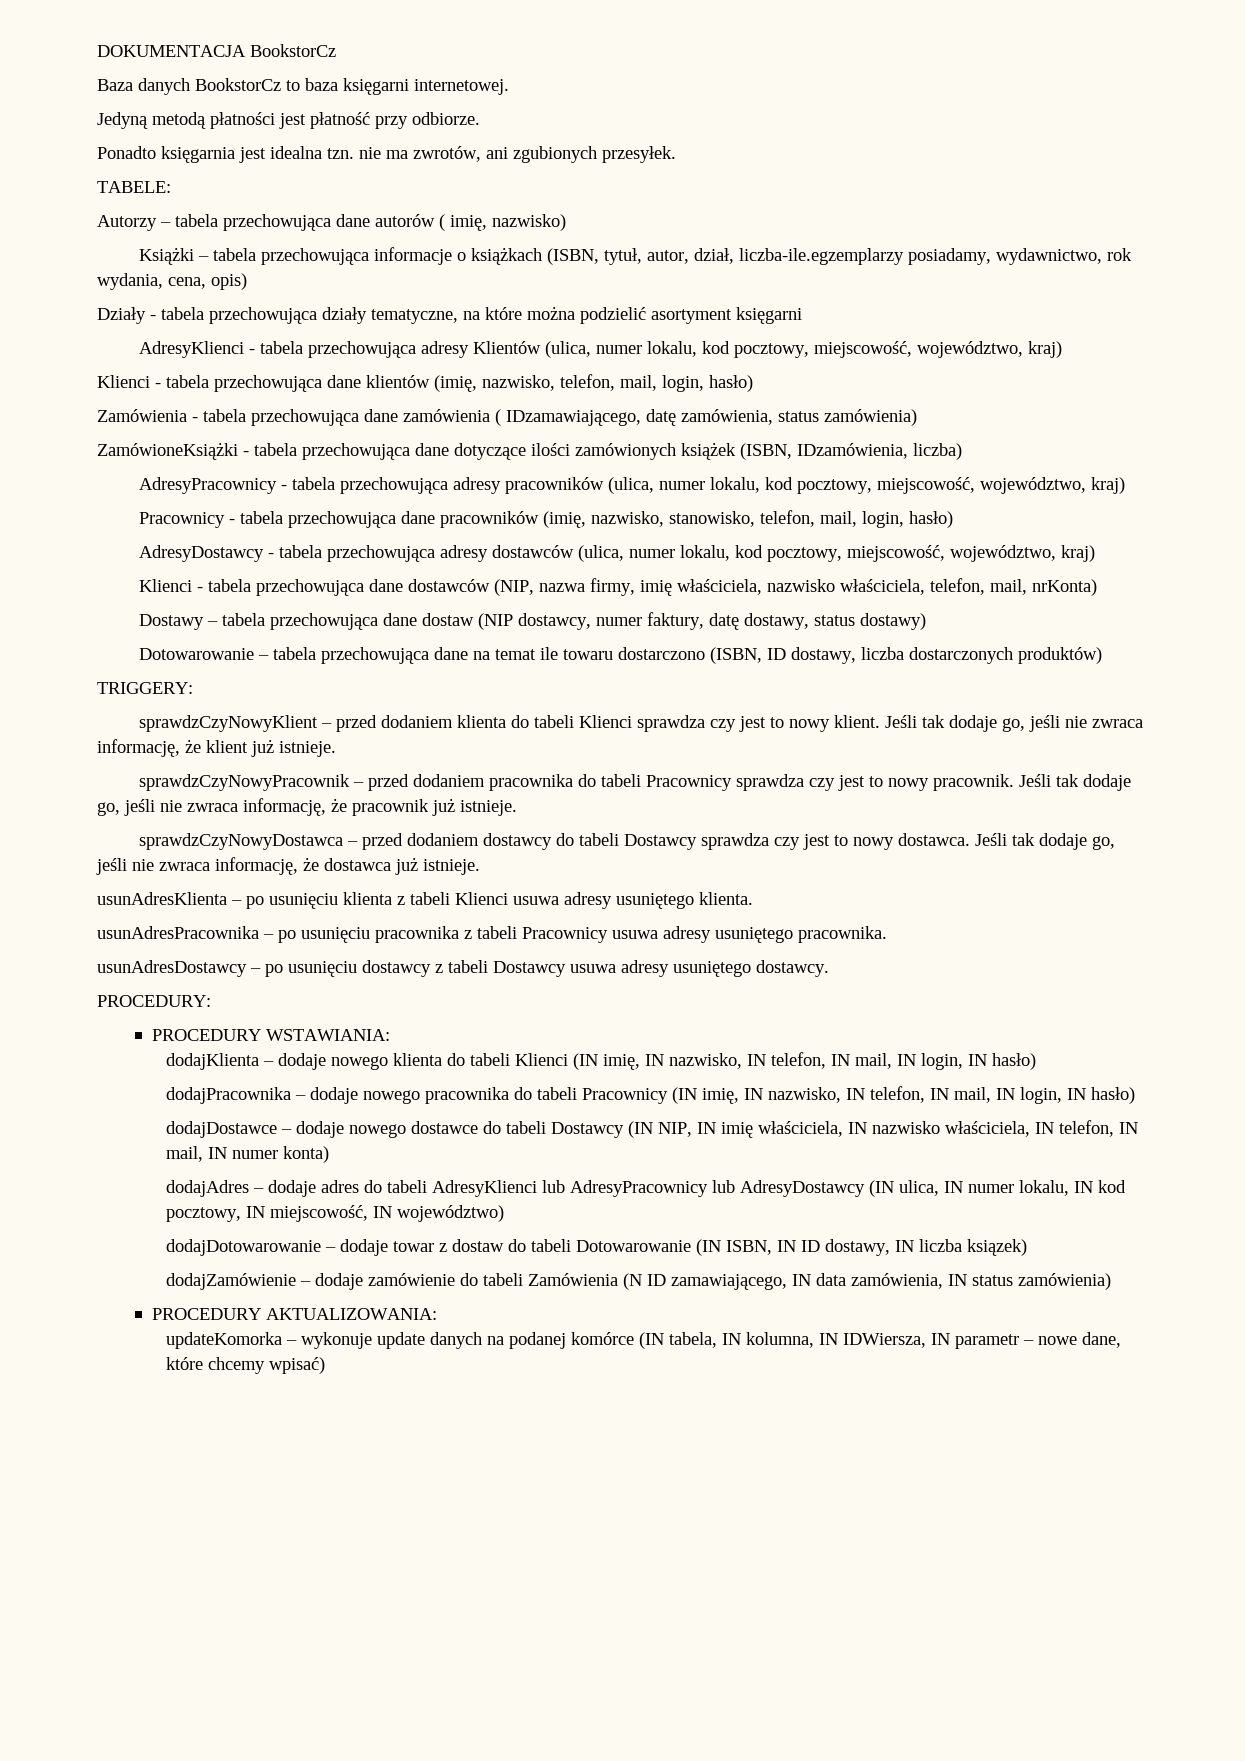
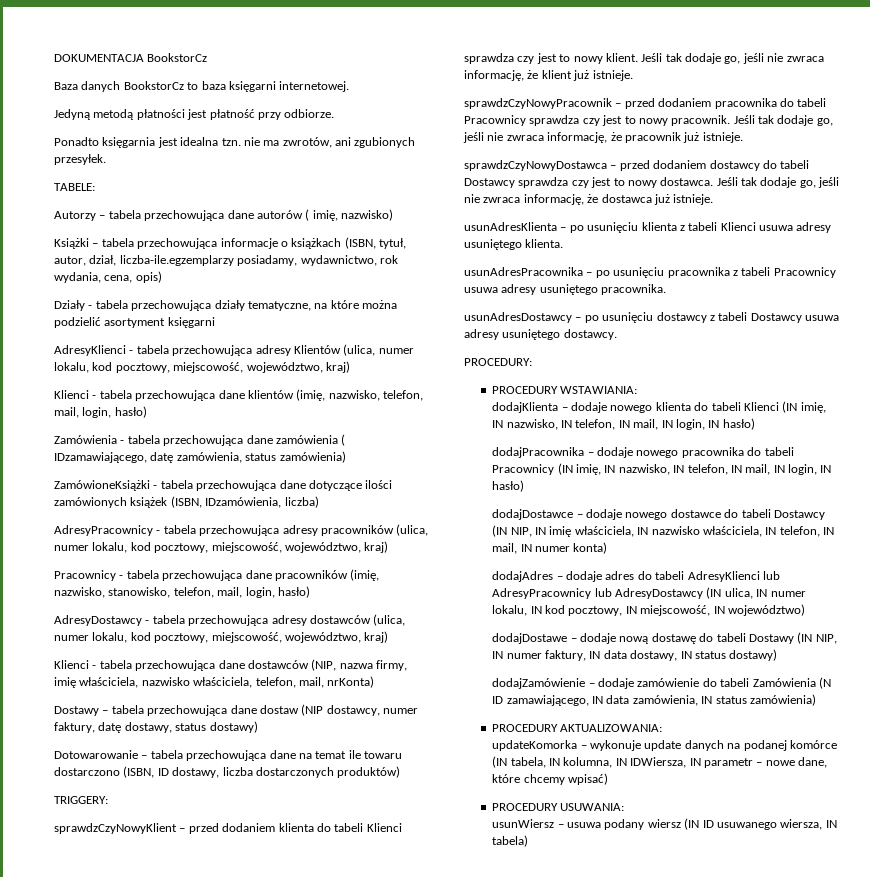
- dodajDotowarowanie – dodaje towar z dostaw do tabeli Dotowarowanie (IN ISBN, IN ID dostawy, IN liczba ksiązek)
+ dodajDostawe – dodaje nową dostawę do tabeli Dostawy (IN NIP, IN numer faktury, IN data dostawy, IN status dostawy)
+ PROCEDURY USUWANIA:
+ usunWiersz – usuwa podany wiersz (IN ID usuwanego wiersza, IN tabela)

